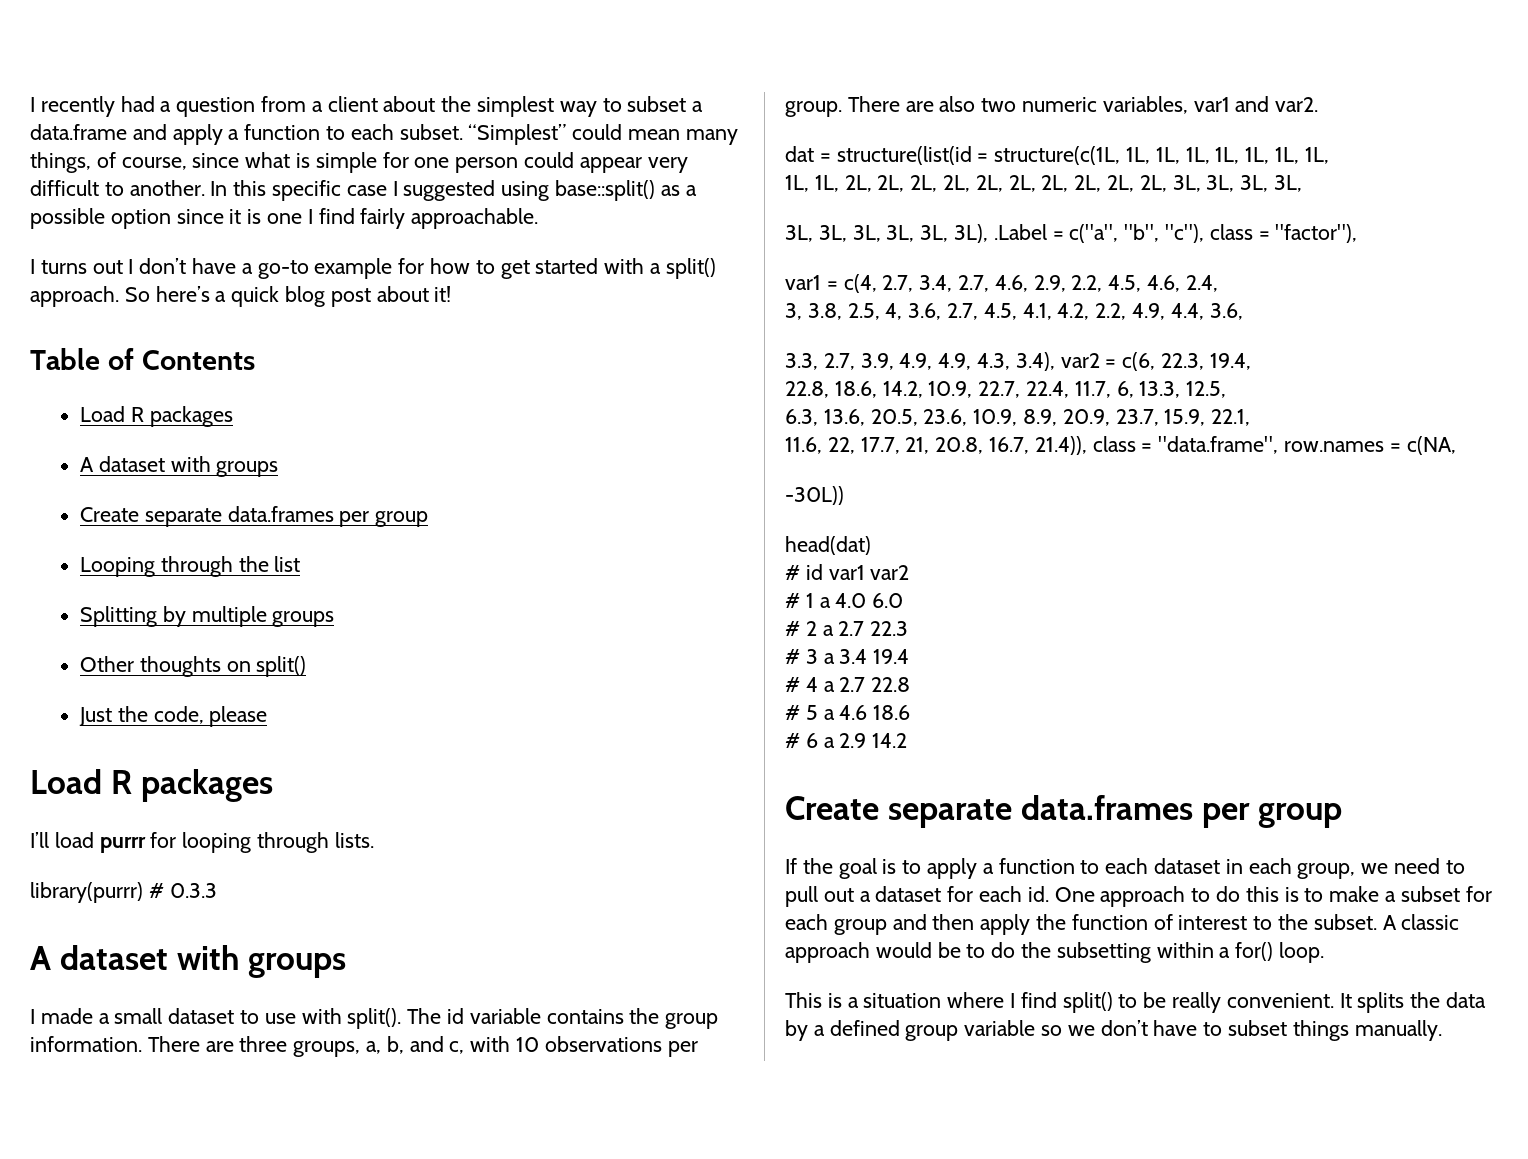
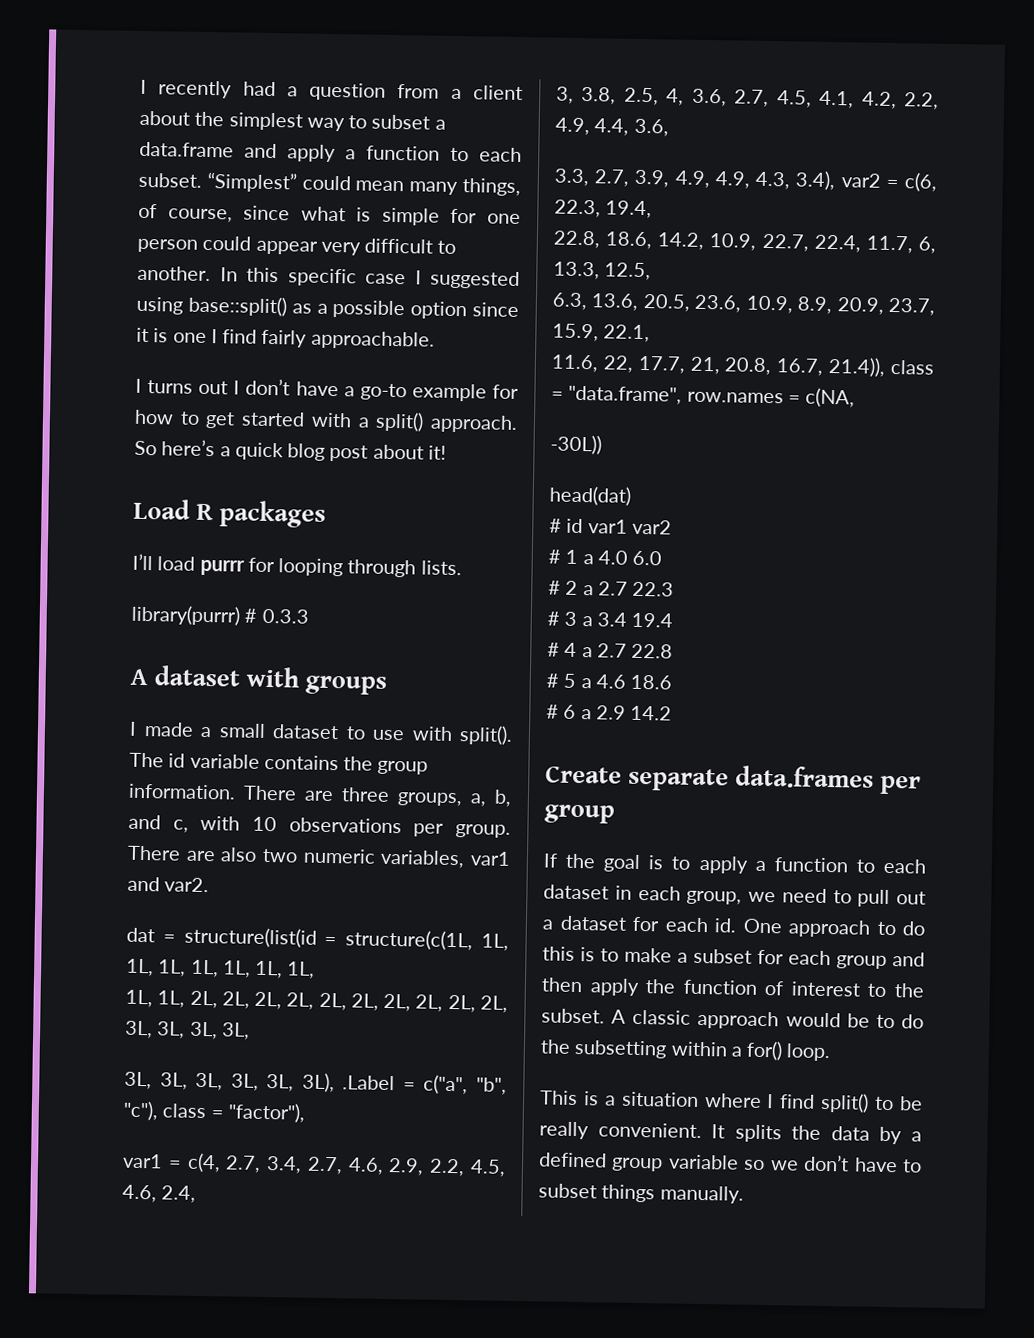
- Table of Contents
- Load R packages
- A dataset with groups
- Create separate data.frames per group
- Looping through the list
- Splitting by multiple groups
- Other thoughts on split()
- Just the code, please

